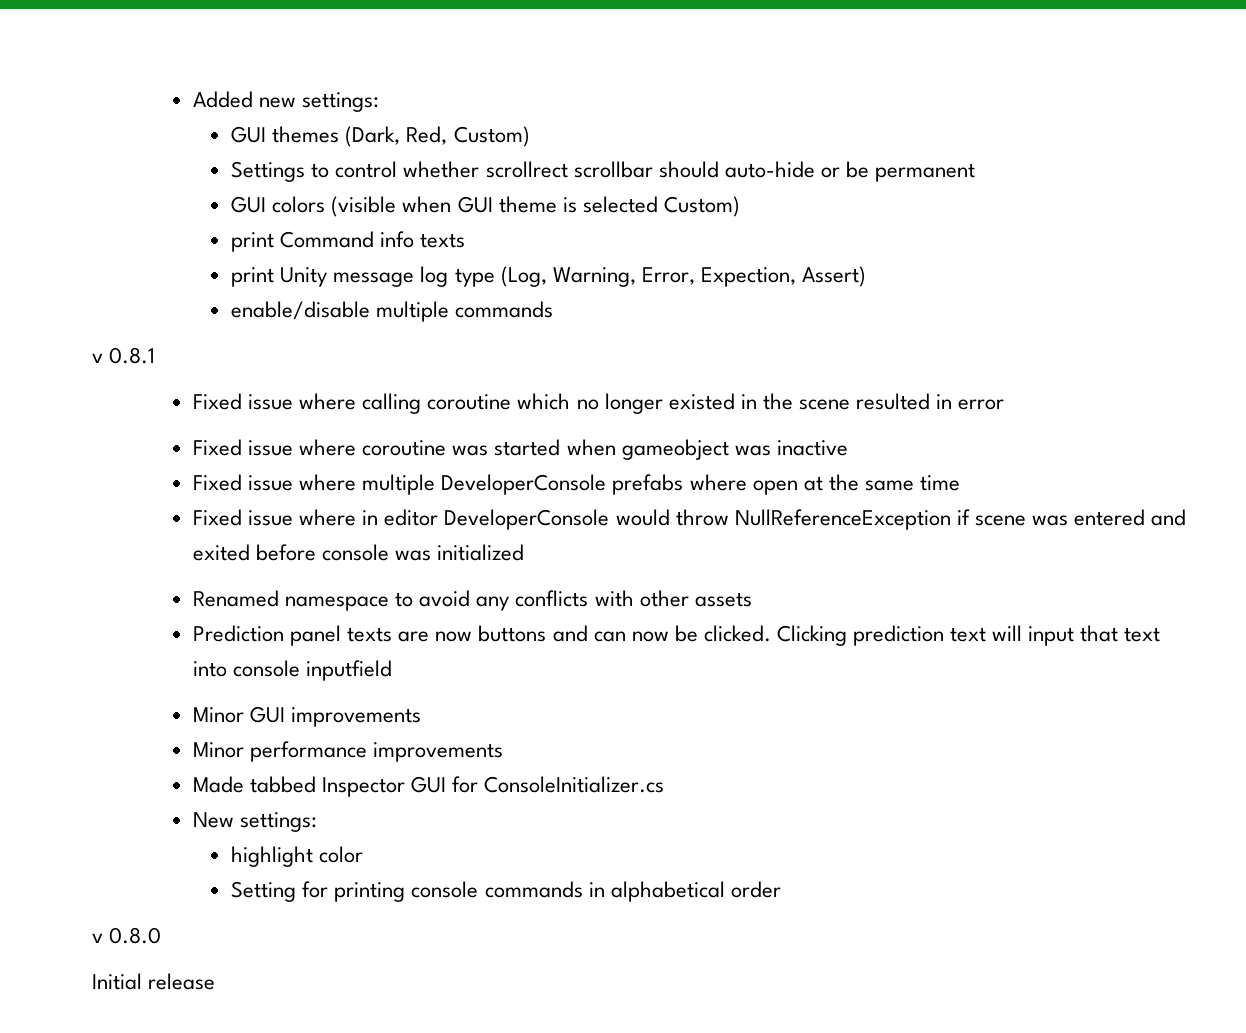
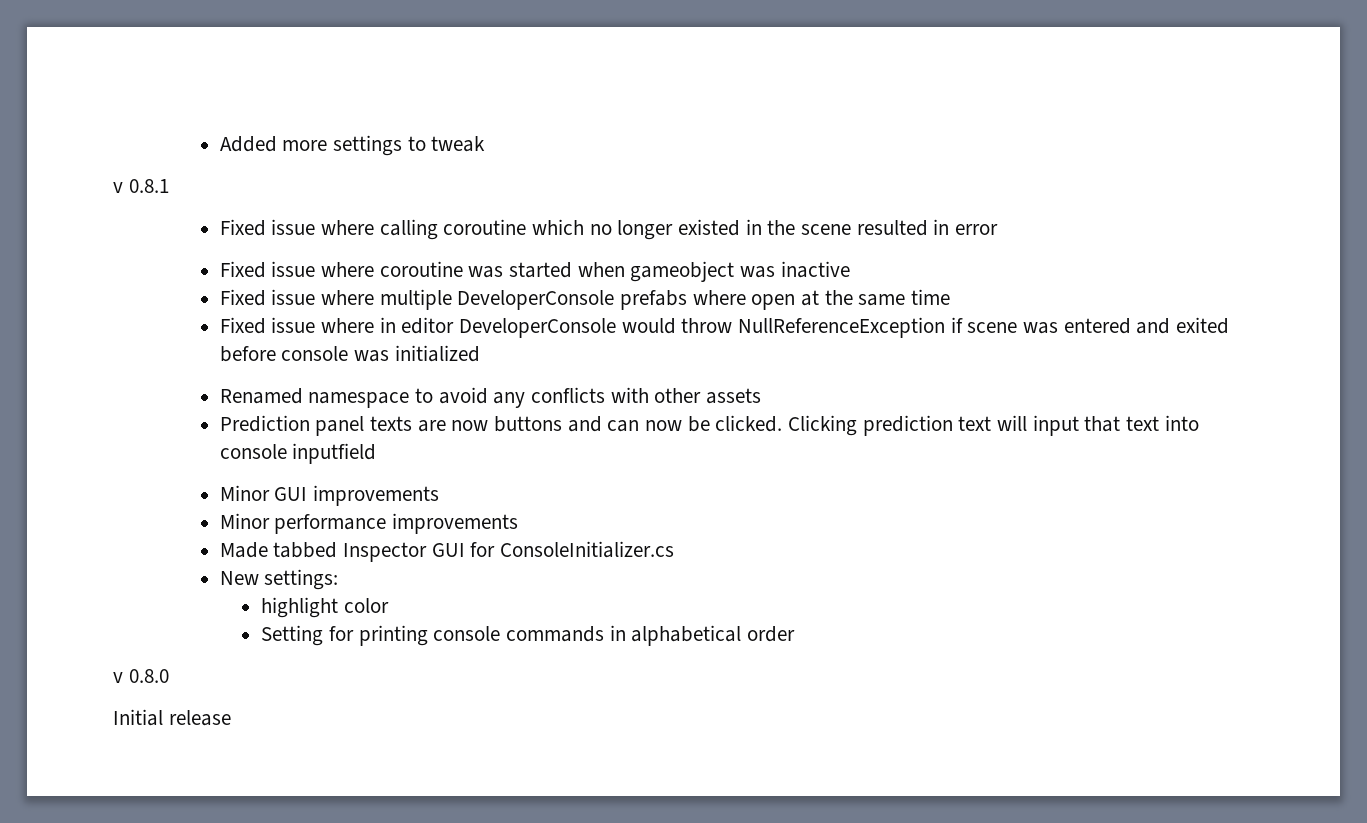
- Added new settings:
- GUI themes (Dark, Red, Custom)
- Settings to control whether scrollrect scrollbar should auto-hide or be permanent
- GUI colors (visible when GUI theme is selected Custom)
- print Command info texts
- print Unity message log type (Log, Warning, Error, Expection, Assert)
- enable/disable multiple commands
+ Added more settings to tweak

